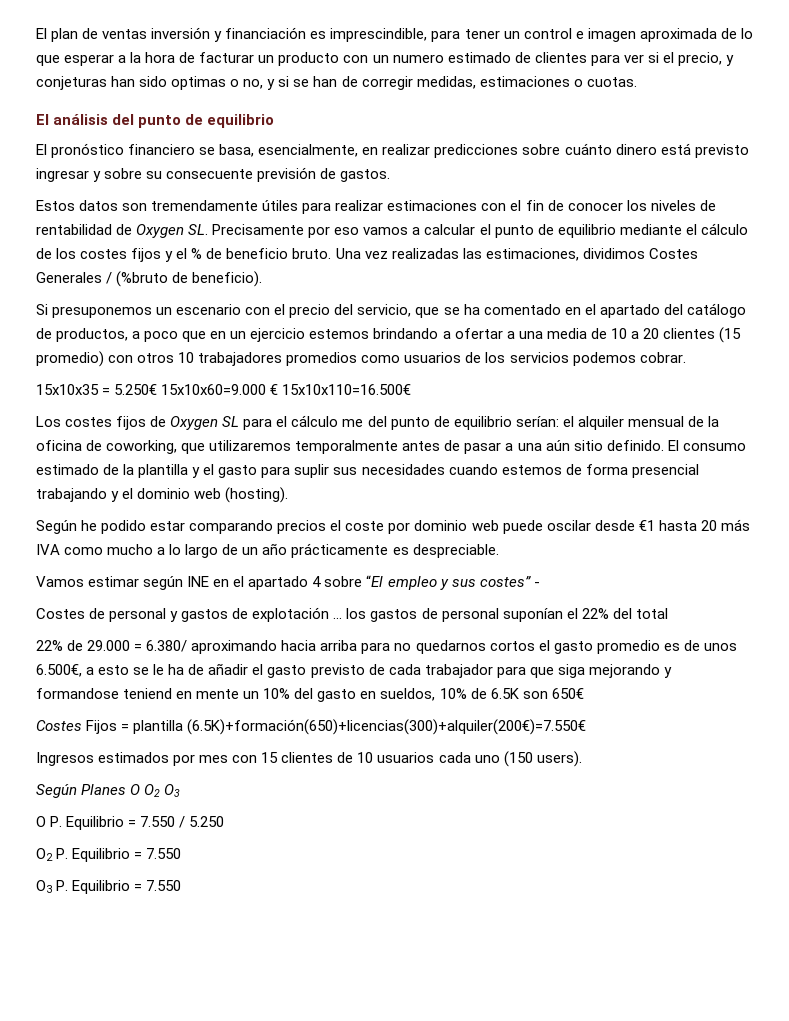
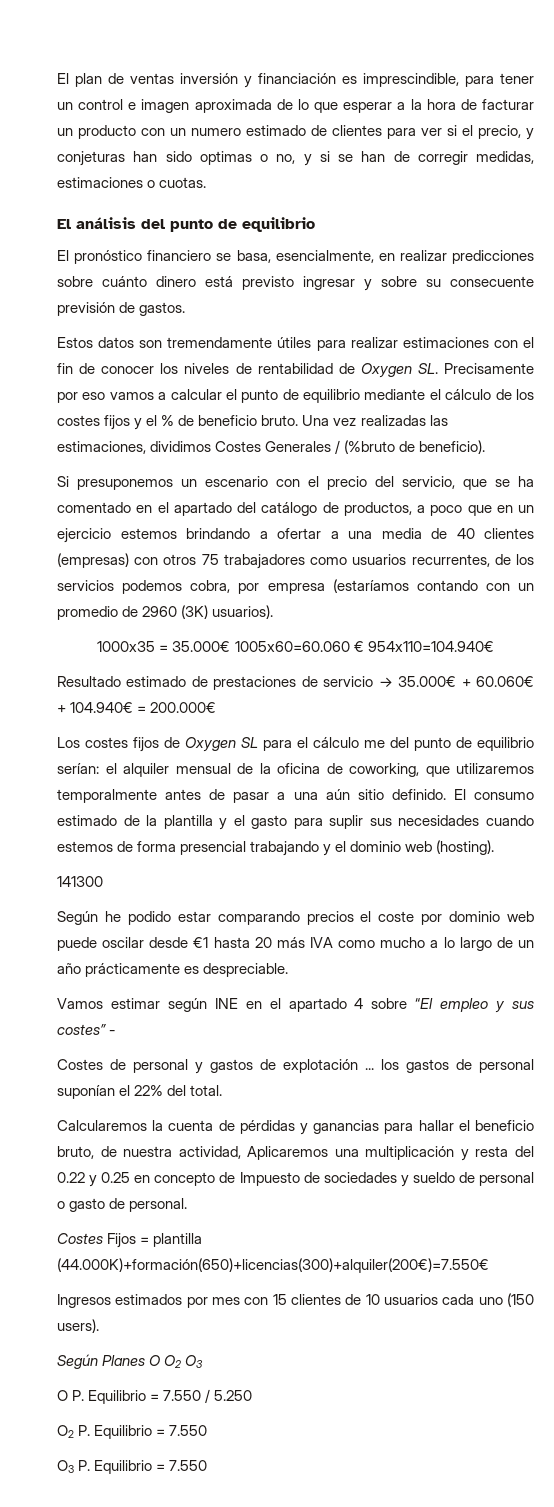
- Si presuponemos un escenario con el precio del servicio, que se ha comentado en el apartado del catálogo de productos, a poco que en un ejercicio estemos brindando a ofertar a una media de 10 a 20 clientes (15 promedio) con otros 10 trabajadores promedios como usuarios de los servicios podemos cobrar.
- 15x10x35 = 5.250€ 15x10x60=9.000 € 15x10x110=16.500€
+ Si presuponemos un escenario con el precio del servicio, que se ha comentado en el apartado del catálogo de productos, a poco que en un ejercicio estemos brindando a ofertar a una media de 40 clientes (empresas) con otros 75 trabajadores como usuarios recurrentes, de los servicios podemos cobra, por empresa (estaríamos contando con un promedio de 2960 (3K) usuarios).
+ 1000x35 = 35.000€ 1005x60=60.060 € 954x110=104.940€
+ Resultado estimado de prestaciones de servicio → 35.000€ + 60.060€ + 104.940€ = 200.000€
+ 141300
- Costes de personal y gastos de explotación ... los gastos de personal suponían el 22% del total
- 22% de 29.000 = 6.380/ aproximando hacia arriba para no quedarnos cortos el gasto promedio es de unos 6.500€, a esto se le ha de añadir el gasto previsto de cada trabajador para que siga mejorando y formandose teniend en mente un 10% del gasto en sueldos, 10% de 6.5K son 650€
+ Costes de personal y gastos de explotación ... los gastos de personal suponían el 22% del total.
+ Calcularemos la cuenta de pérdidas y ganancias para hallar el beneficio bruto, de nuestra actividad, Aplicaremos una multiplicación y resta del 0.22 y 0.25 en concepto de Impuesto de sociedades y sueldo de personal o gasto de personal.
- Costes Fijos = plantilla (6.5K)+formación(650)+licencias(300)+alquiler(200€)=7.550€
+ Costes Fijos = plantilla (44.000K)+formación(650)+licencias(300)+alquiler(200€)=7.550€

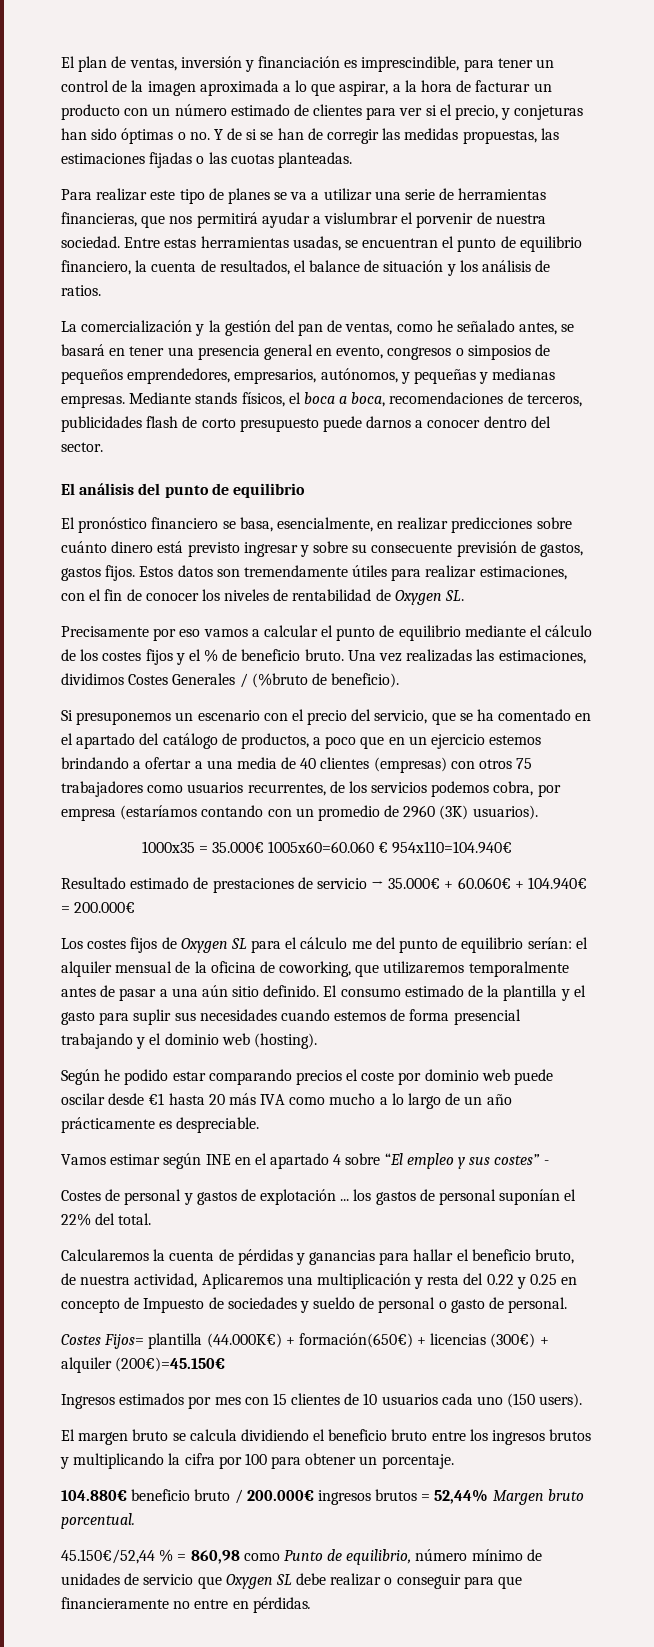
- El plan de ventas inversión y financiación es imprescindible, para tener un control e imagen aproximada de lo que esperar a la hora de facturar un producto con un numero estimado de clientes para ver si el precio, y conjeturas han sido optimas o no, y si se han de corregir medidas, estimaciones o cuotas.
+ El plan de ventas, inversión y financiación es imprescindible, para tener un control de la imagen aproximada a lo que aspirar, a la hora de facturar un producto con un número estimado de clientes para ver si el precio, y conjeturas han sido óptimas o no. Y de si se han de corregir las medidas propuestas, las estimaciones fijadas o las cuotas planteadas.
+ Para realizar este tipo de planes se va a utilizar una serie de herramientas financieras, que nos permitirá ayudar a vislumbrar el porvenir de nuestra sociedad. Entre estas herramientas usadas, se encuentran el punto de equilibrio financiero, la cuenta de resultados, el balance de situación y los análisis de ratios.
+ La comercialización y la gestión del pan de ventas, como he señalado antes, se basará en tener una presencia general en evento, congresos o simposios de pequeños emprendedores, empresarios, autónomos, y pequeñas y medianas empresas. Mediante stands físicos, el boca a boca, recomendaciones de terceros, publicidades flash de corto presupuesto puede darnos a conocer dentro del sector.
- El pronóstico financiero se basa, esencialmente, en realizar predicciones sobre cuánto dinero está previsto ingresar y sobre su consecuente previsión de gastos.
- Estos datos son tremendamente útiles para realizar estimaciones con el fin de conocer los niveles de rentabilidad de Oxygen SL. Precisamente por eso vamos a calcular el punto de equilibrio mediante el cálculo de los costes fijos y el % de beneficio bruto.
+ El pronóstico financiero se basa, esencialmente, en realizar predicciones sobre cuánto dinero está previsto ingresar y sobre su consecuente previsión de gastos, gastos fijos. Estos datos son tremendamente útiles para realizar estimaciones, con el fin de conocer los niveles de rentabilidad de Oxygen SL.
+ Precisamente por eso vamos a calcular el punto de equilibrio mediante el cálculo de los costes fijos y el % de beneficio bruto.
- 141300
- Costes Fijos = plantilla (44.000K)+formación(650)+licencias(300)+alquiler(200€)=7.550€
+ Costes Fijos= plantilla (44.000K€) + formación(650€) + licencias (300€) + alquiler (200€)=45.150€
- Según Planes O O2 O3
- O P. Equilibrio = 7.550 / 5.250
- O2 P. Equilibrio = 7.550
- O3 P. Equilibrio = 7.550
+ El margen bruto se calcula dividiendo el beneficio bruto entre los ingresos brutos y multiplicando la cifra por 100 para obtener un porcentaje.
+ 104.880€ beneficio bruto / 200.000€ ingresos brutos = 52,44% Margen bruto porcentual.
+ 45.150€/52,44 % = 860,98 como Punto de equilibrio, número mínimo de unidades de servicio que Oxygen SL debe realizar o conseguir para que financieramente no entre en pérdidas.

